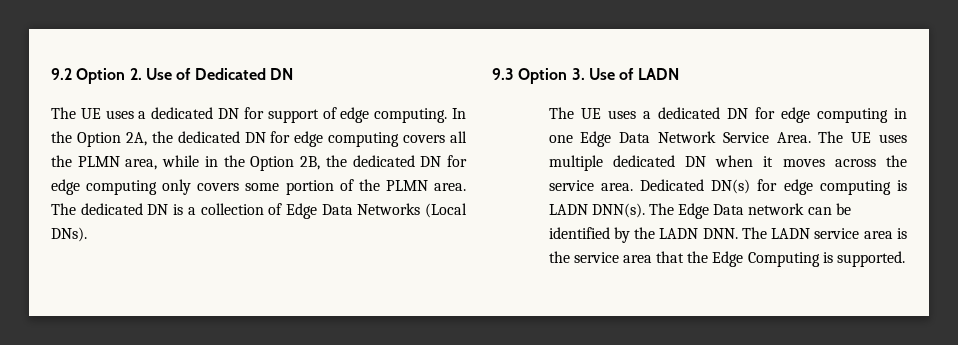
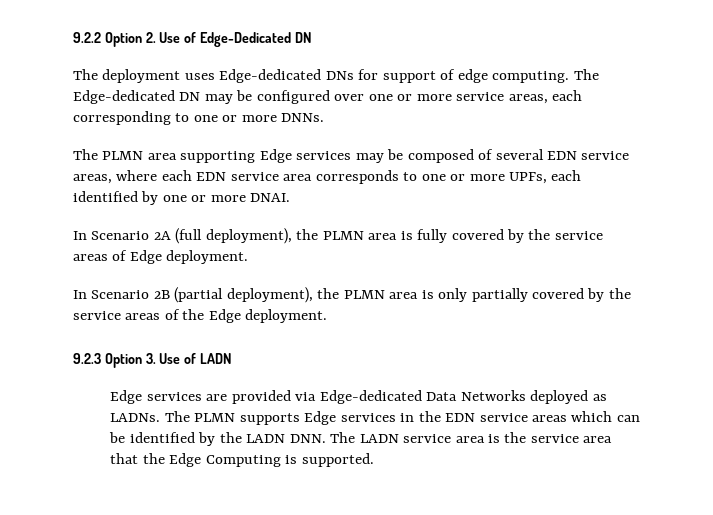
- 9.2 Option 2. Use of Dedicated DN
+ 9.2.2 Option 2. Use of Edge-Dedicated DN
- The UE uses a dedicated DN for support of edge computing.
+ The deployment uses Edge-dedicated DNs for support of edge computing.
- In the Option 2A, the dedicated DN for edge computing covers all the PLMN area, while in the Option 2B, the dedicated DN for edge computing only covers some portion of the PLMN area. The dedicated DN is a collection of Edge Data Networks (Local DNs).
- 9.3 Option 3. Use of LADN
+ The Edge-dedicated DN may be configured over one or more service areas, each corresponding to one or more DNNs.
+ The PLMN area supporting Edge services may be composed of several EDN service areas, where each EDN service area corresponds to one or more UPFs, each identified by one or more DNAI.
+ In Scenario 2A (full deployment), the PLMN area is fully covered by the service areas of Edge deployment.
+ In Scenario 2B (partial deployment), the PLMN area is only partially covered by the service areas of the Edge deployment.
+ 9.2.3 Option 3. Use of LADN
- The UE uses a dedicated DN for edge computing in one Edge Data Network Service Area. The UE uses multiple dedicated DN when it moves across the service area. Dedicated DN(s) for edge computing is LADN DNN(s). The Edge Data network can be identified by the LADN DNN. The LADN service area is the service area that the Edge Computing is supported.
+ Edge services are provided via Edge-dedicated Data Networks deployed as LADNs. The PLMN supports Edge services in the EDN service areas which can be identified by the LADN DNN. The LADN service area is the service area that the Edge Computing is supported.

